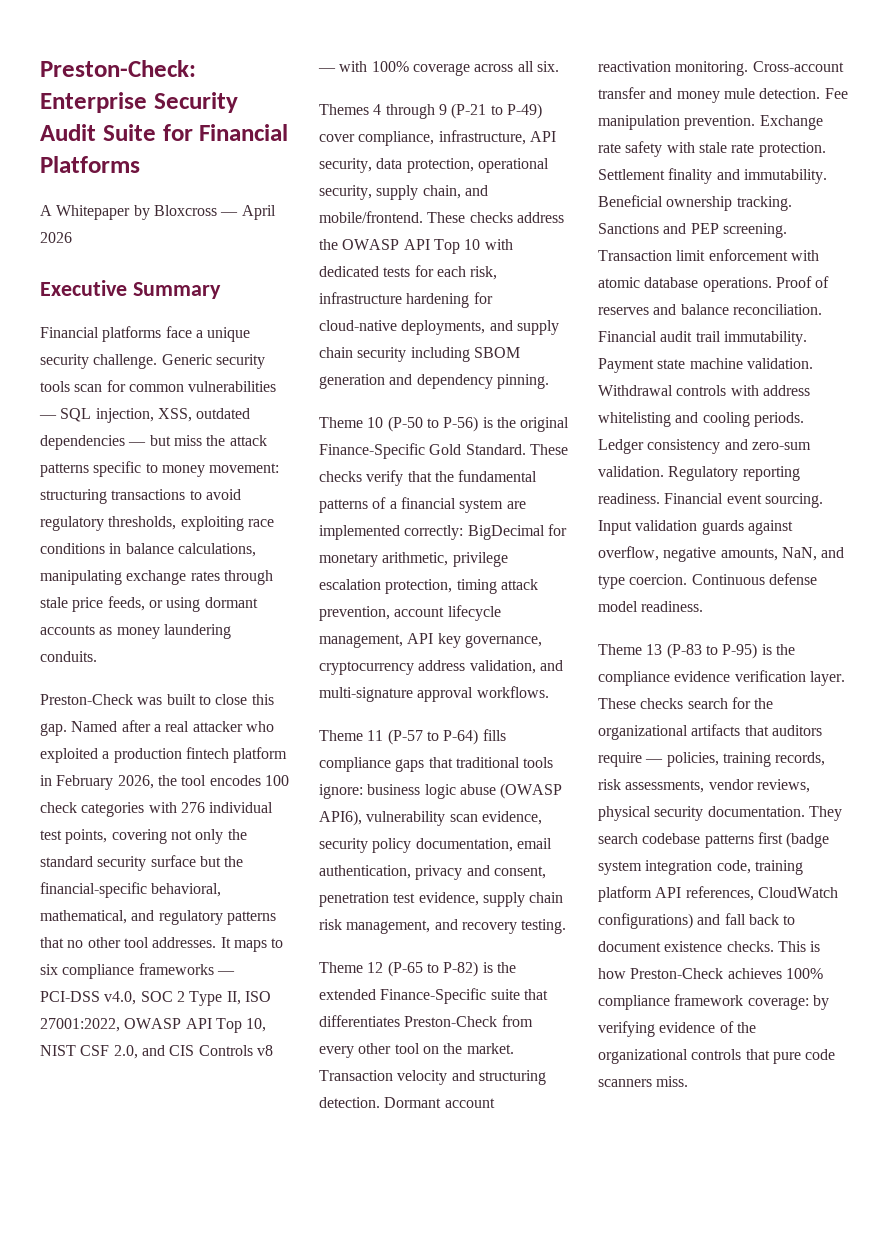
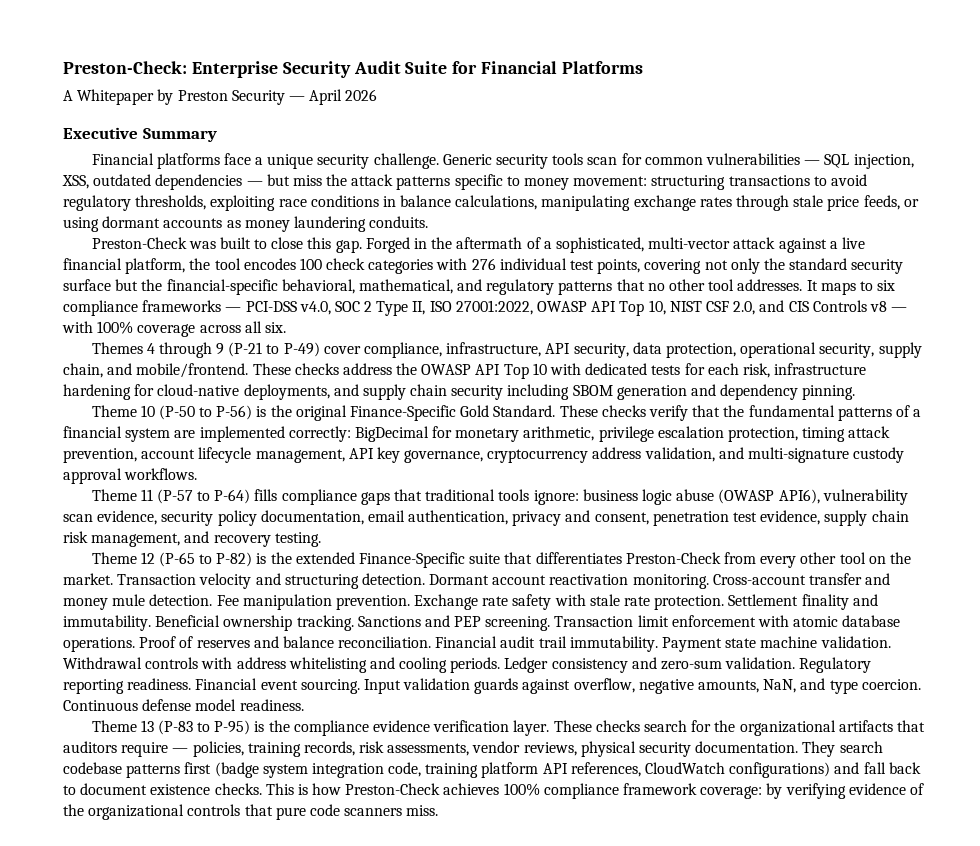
- A Whitepaper by Bloxcross — April 2026
+ A Whitepaper by Preston Security — April 2026
- Named after a real attacker who exploited a production fintech platform in February 2026, the tool encodes 100 check categories with 276 individual test points, covering not only the standard security surface but the financial-specific behavioral, mathematical, and regulatory patterns that no other tool addresses.
+ Forged in the aftermath of a sophisticated, multi-vector attack against a live financial platform, the tool encodes 100 check categories with 276 individual test points, covering not only the standard security surface but the financial-specific behavioral, mathematical, and regulatory patterns that no other tool addresses.
- These checks verify that the fundamental patterns of a financial system are implemented correctly: BigDecimal for monetary arithmetic, privilege escalation protection, timing attack prevention, account lifecycle management, API key governance, cryptocurrency address validation, and multi-signature approval workflows.
+ These checks verify that the fundamental patterns of a financial system are implemented correctly: BigDecimal for monetary arithmetic, privilege escalation protection, timing attack prevention, account lifecycle management, API key governance, cryptocurrency address validation, and multi-signature custody approval workflows.

